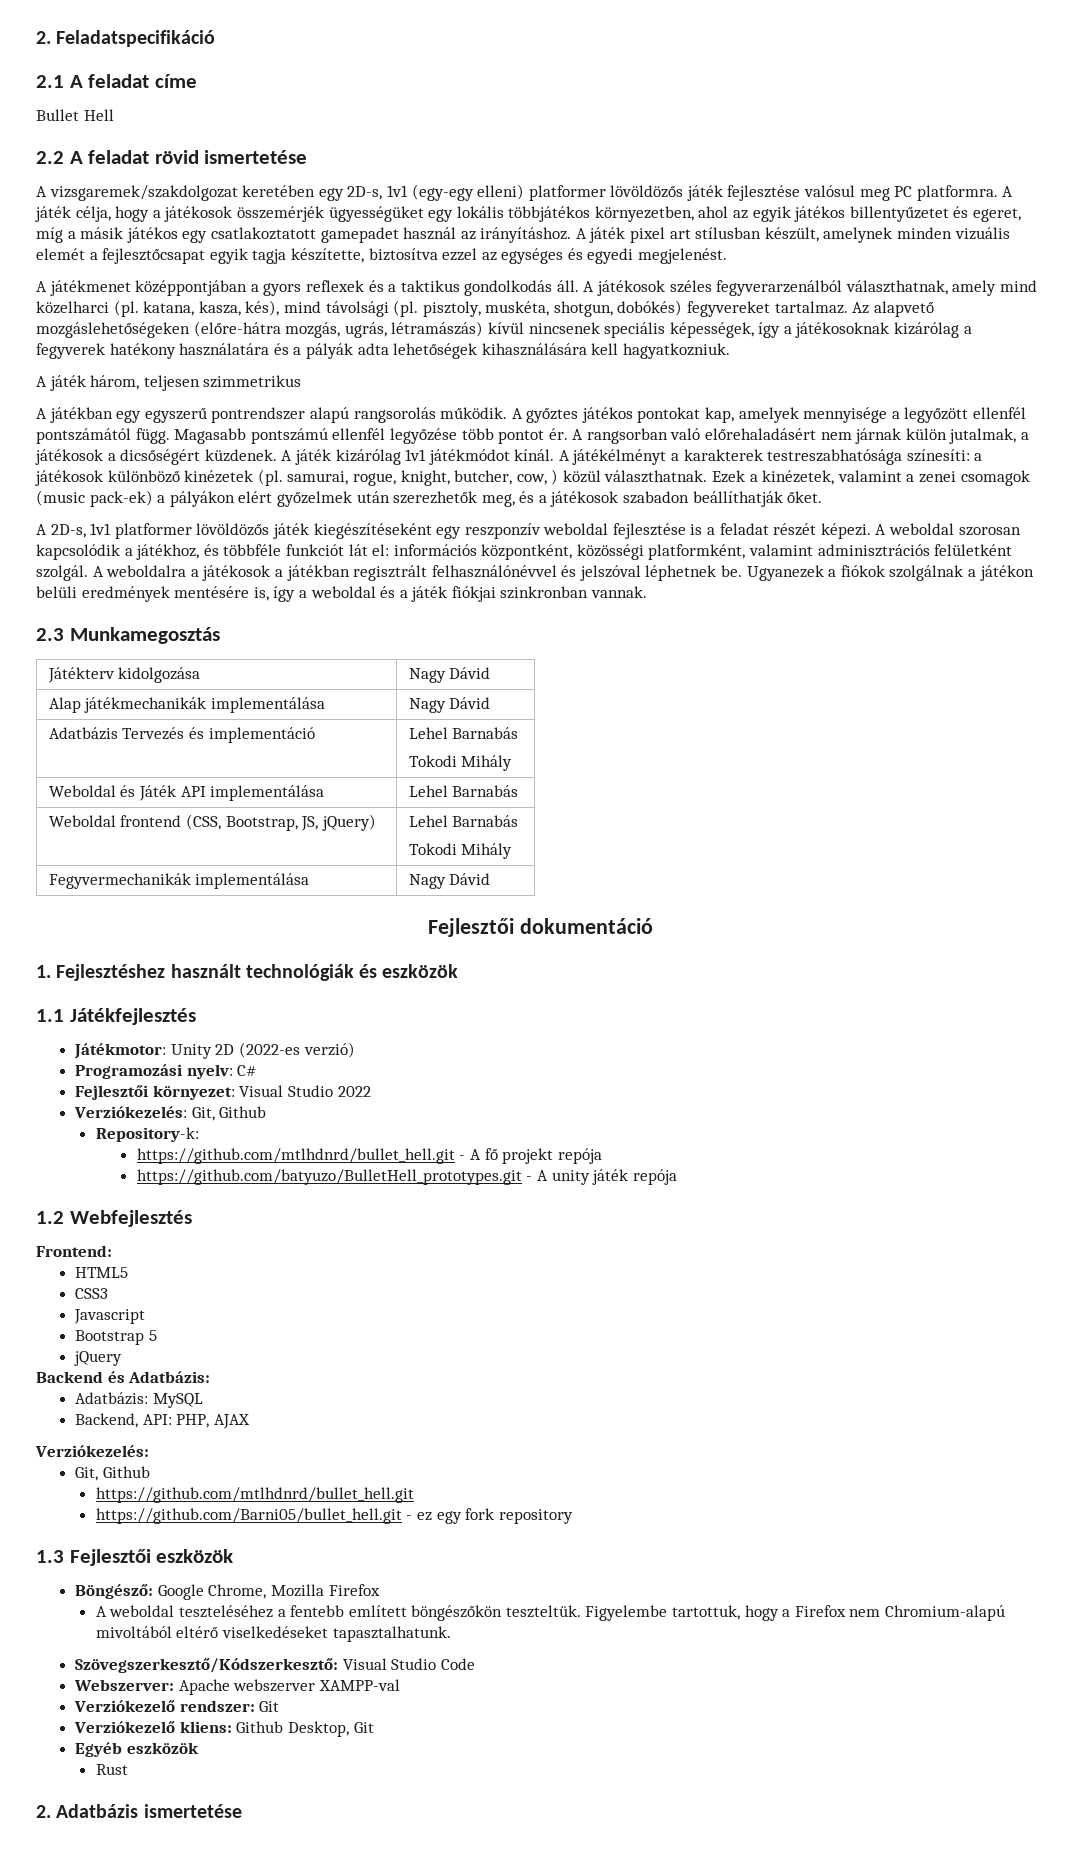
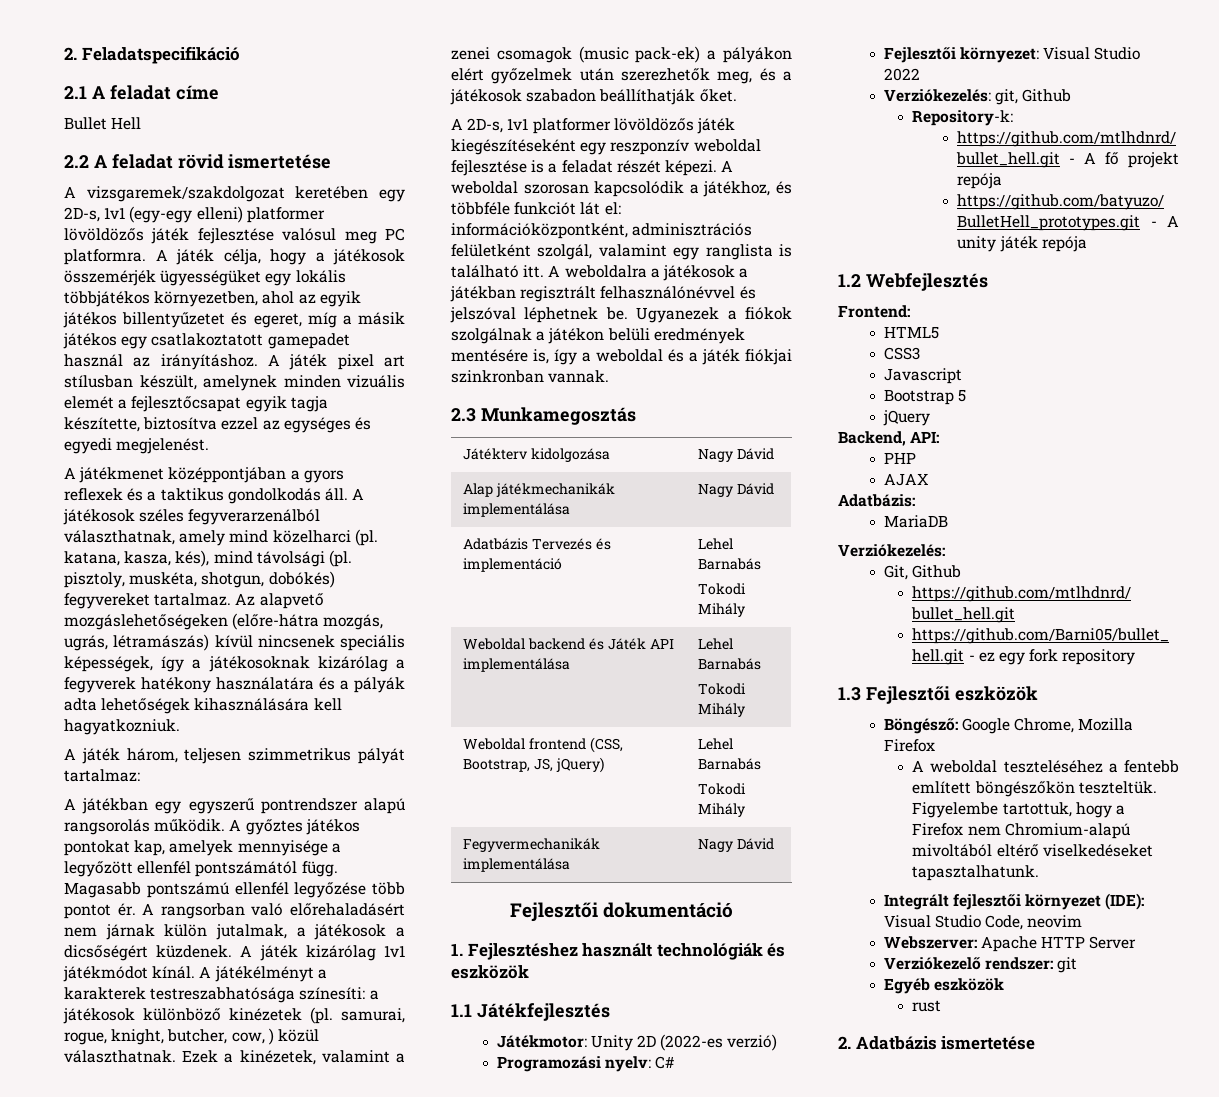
- A játék három, teljesen szimmetrikus
+ A játék három, teljesen szimmetrikus pályát tartalmaz:
- A weboldal szorosan kapcsolódik a játékhoz, és többféle funkciót lát el: információs központként, közösségi platformként, valamint adminisztrációs felületként szolgál.
+ A weboldal szorosan kapcsolódik a játékhoz, és többféle funkciót lát el: információközpontként, adminisztrációs felületként szolgál, valamint egy ranglista is található itt.
- Weboldal és Játék API implementálása | Lehel Barnabás
+ Weboldal backend és Játék API implementálása | Lehel Barnabás
+ Tokodi Mihály
- Verziókezelés: Git, Github
+ Verziókezelés: git, Github
- Backend és Adatbázis:
- Adatbázis: MySQL
- Backend, API: PHP, AJAX
+ Backend, API:
+ PHP
+ AJAX
+ Adatbázis:
+ MariaDB
- Szövegszerkesztő/Kódszerkesztő: Visual Studio Code
+ Integrált fejlesztői környezet (IDE): Visual Studio Code, neovim
- Webszerver: Apache webszerver XAMPP-val
+ Webszerver: Apache HTTP Server
- Verziókezelő rendszer: Git
- Verziókezelő kliens: Github Desktop, Git
+ Verziókezelő rendszer: git
- Rust
+ rust

